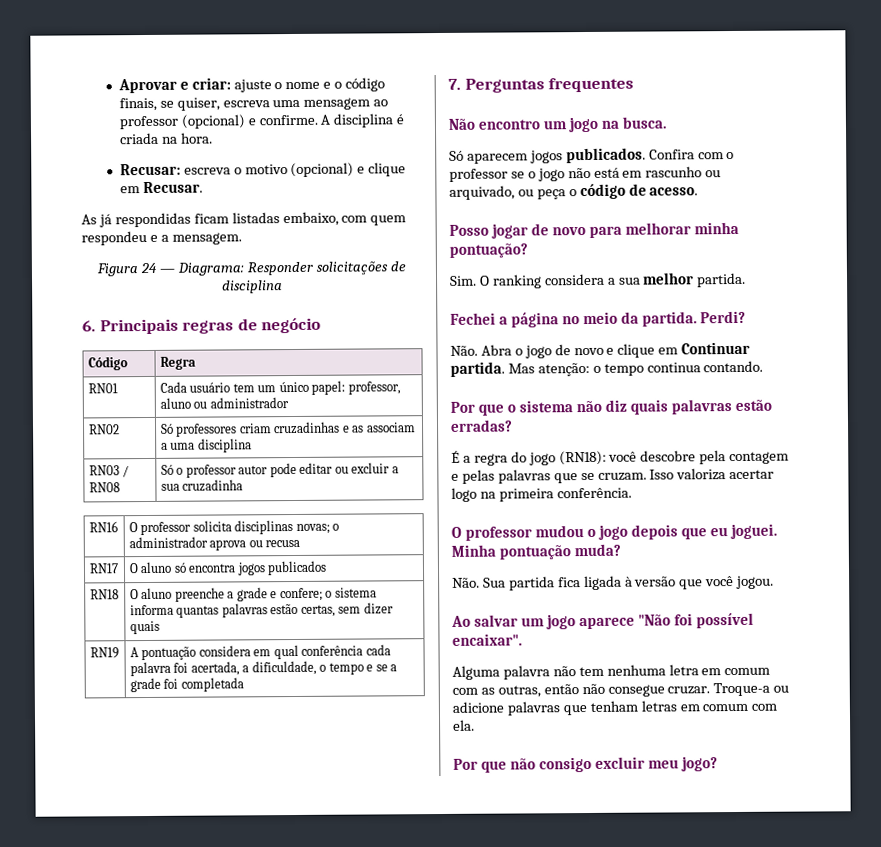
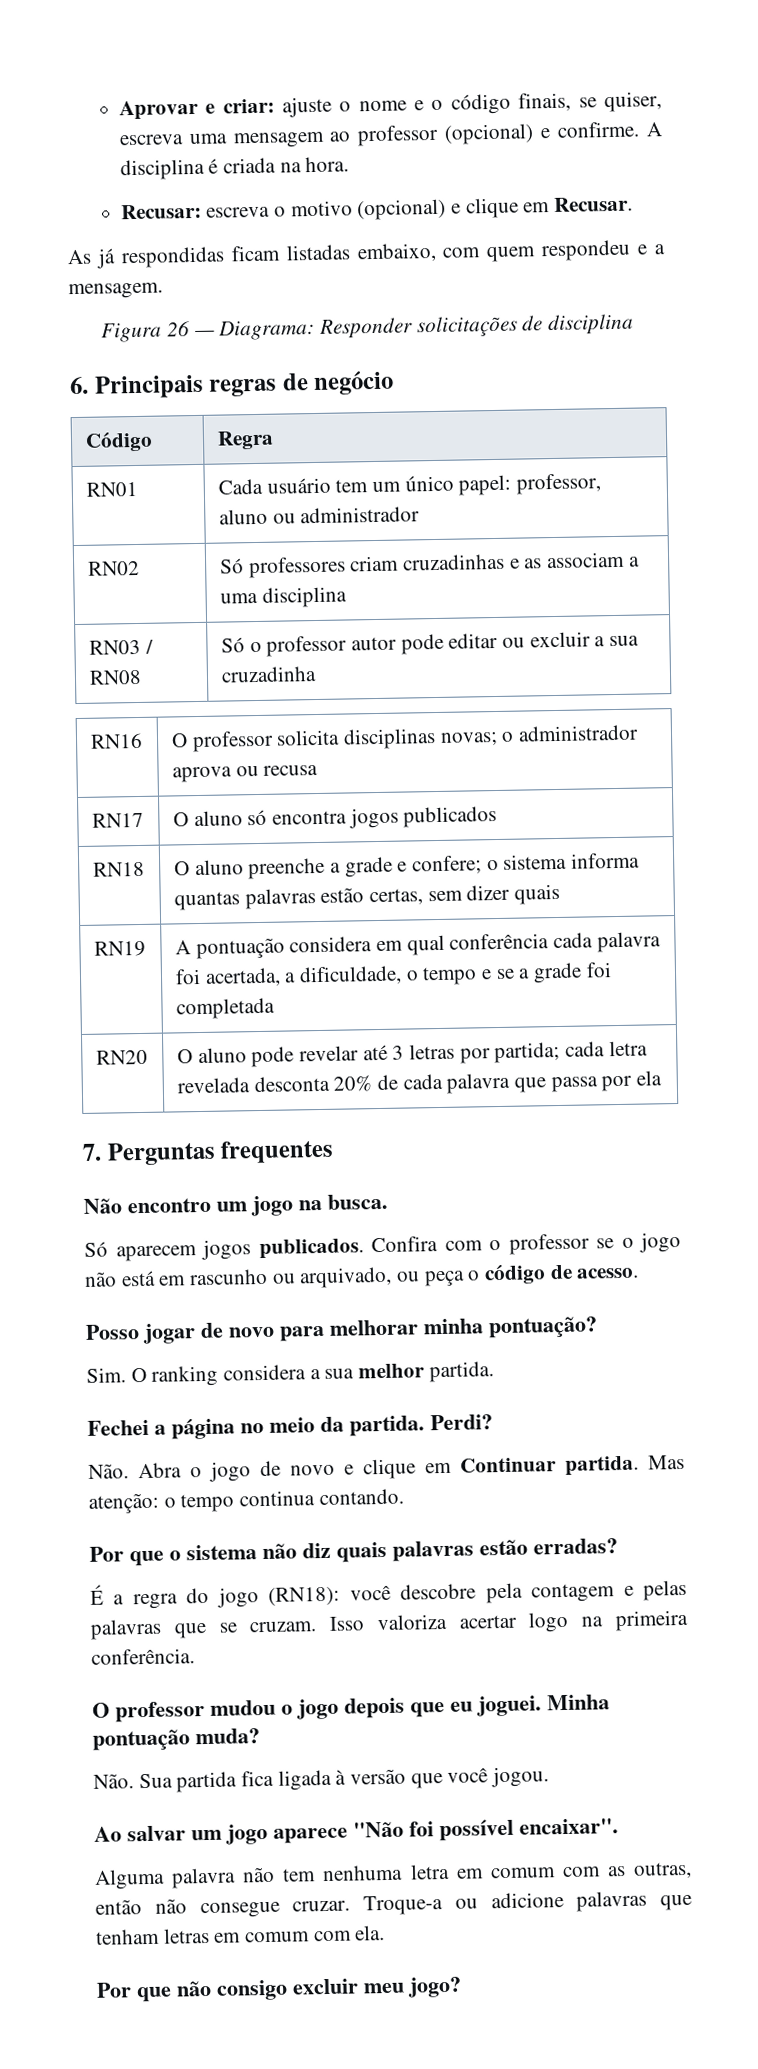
- Figura 24 — Diagrama: Responder solicitações de disciplina
+ Figura 26 — Diagrama: Responder solicitações de disciplina
+ RN20 | O aluno pode revelar até 3 letras por partida; cada letra revelada desconta 20% de cada palavra que passa por ela

